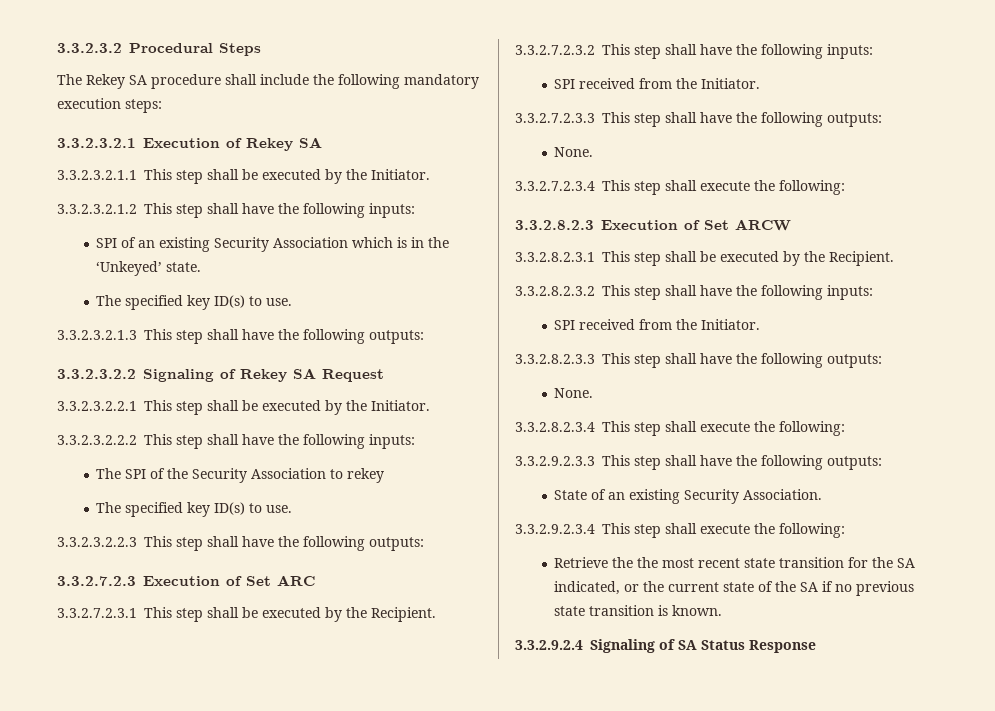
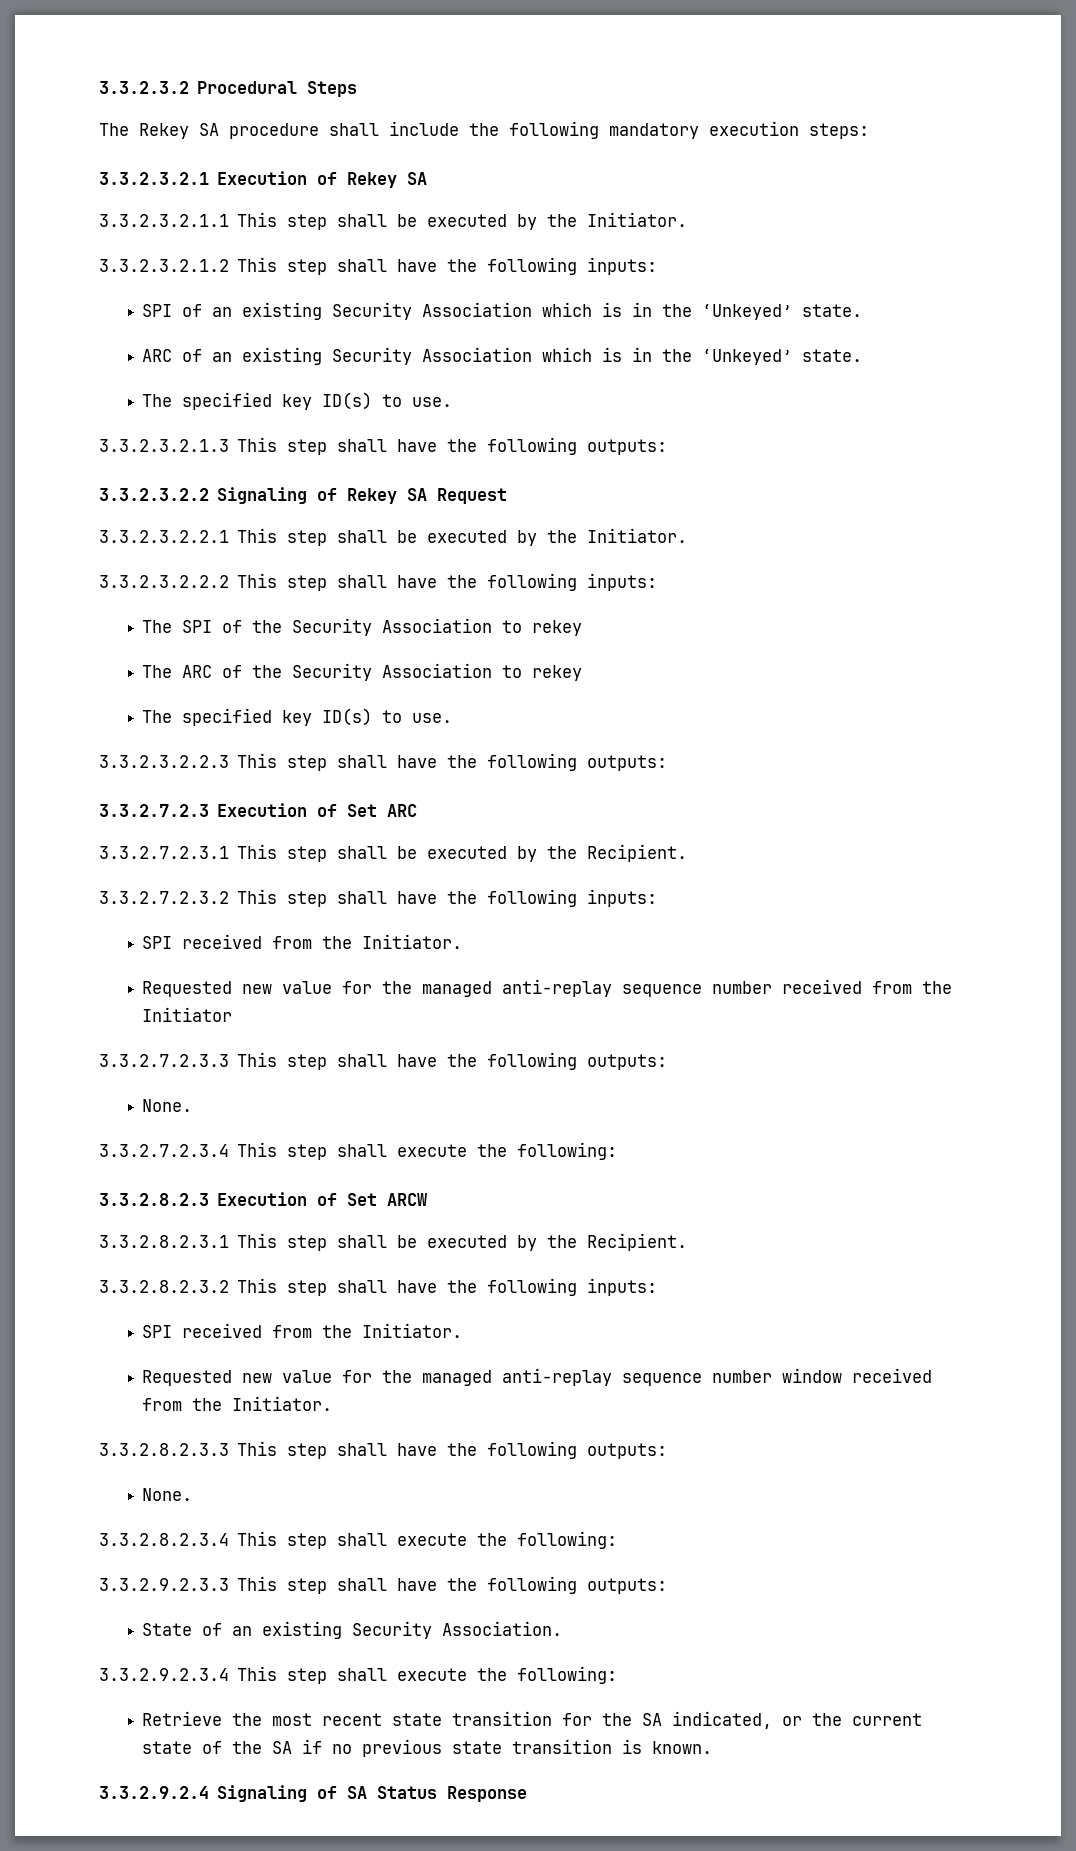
+ ARC of an existing Security Association which is in the ‘Unkeyed’ state.
+ The ARC of the Security Association to rekey
+ Requested new value for the managed anti-replay sequence number received from the Initiator
+ Requested new value for the managed anti-replay sequence number window received from the Initiator.
- Retrieve the the most recent state transition for the SA indicated, or the current state of the SA if no previous state transition is known.
+ Retrieve the most recent state transition for the SA indicated, or the current state of the SA if no previous state transition is known.

